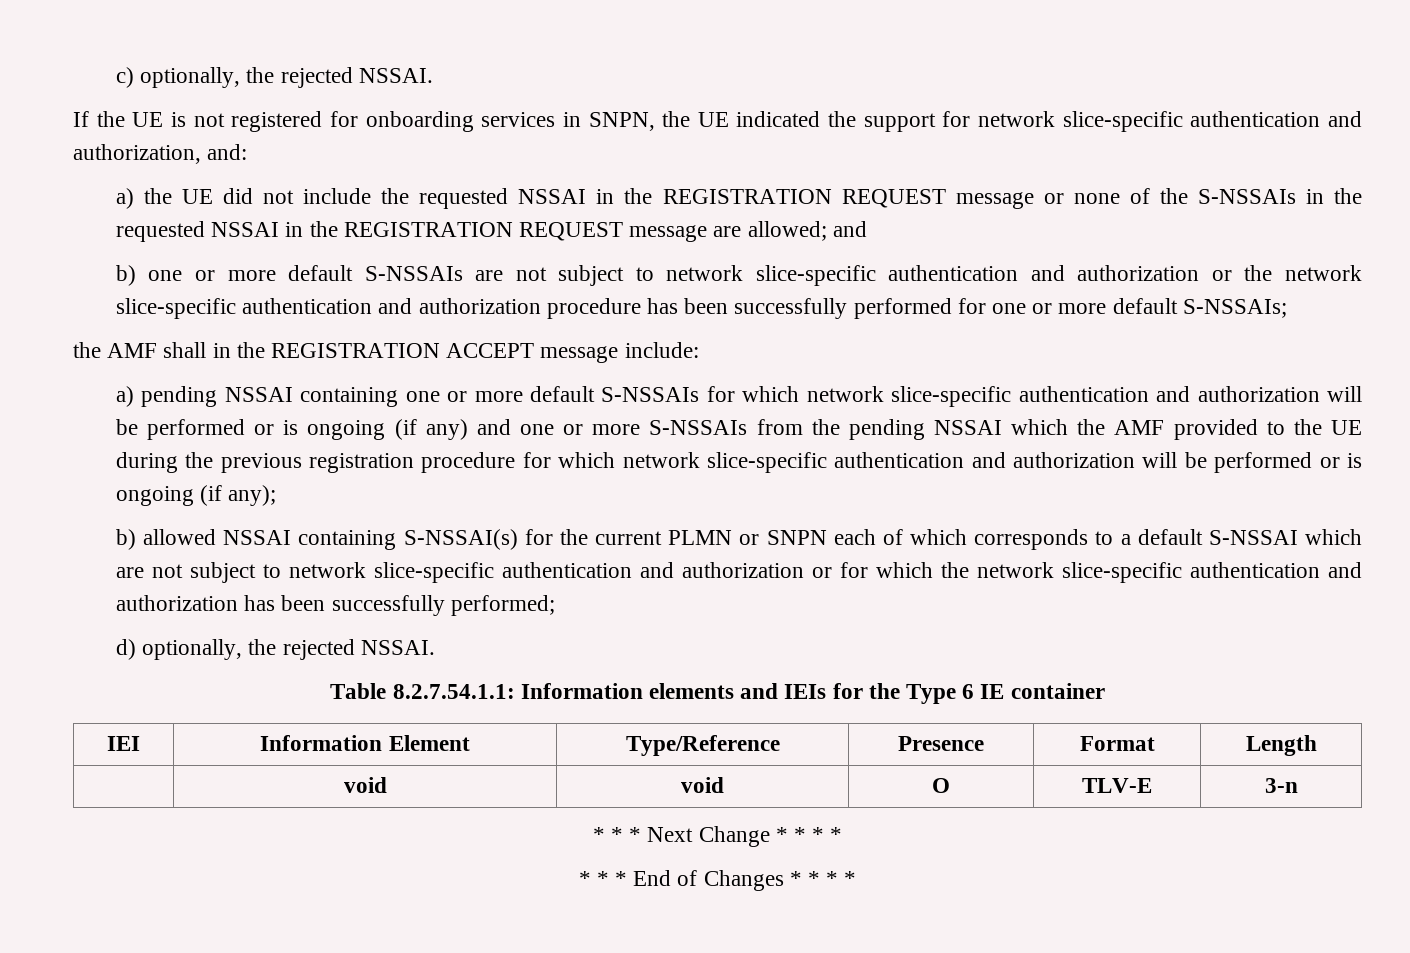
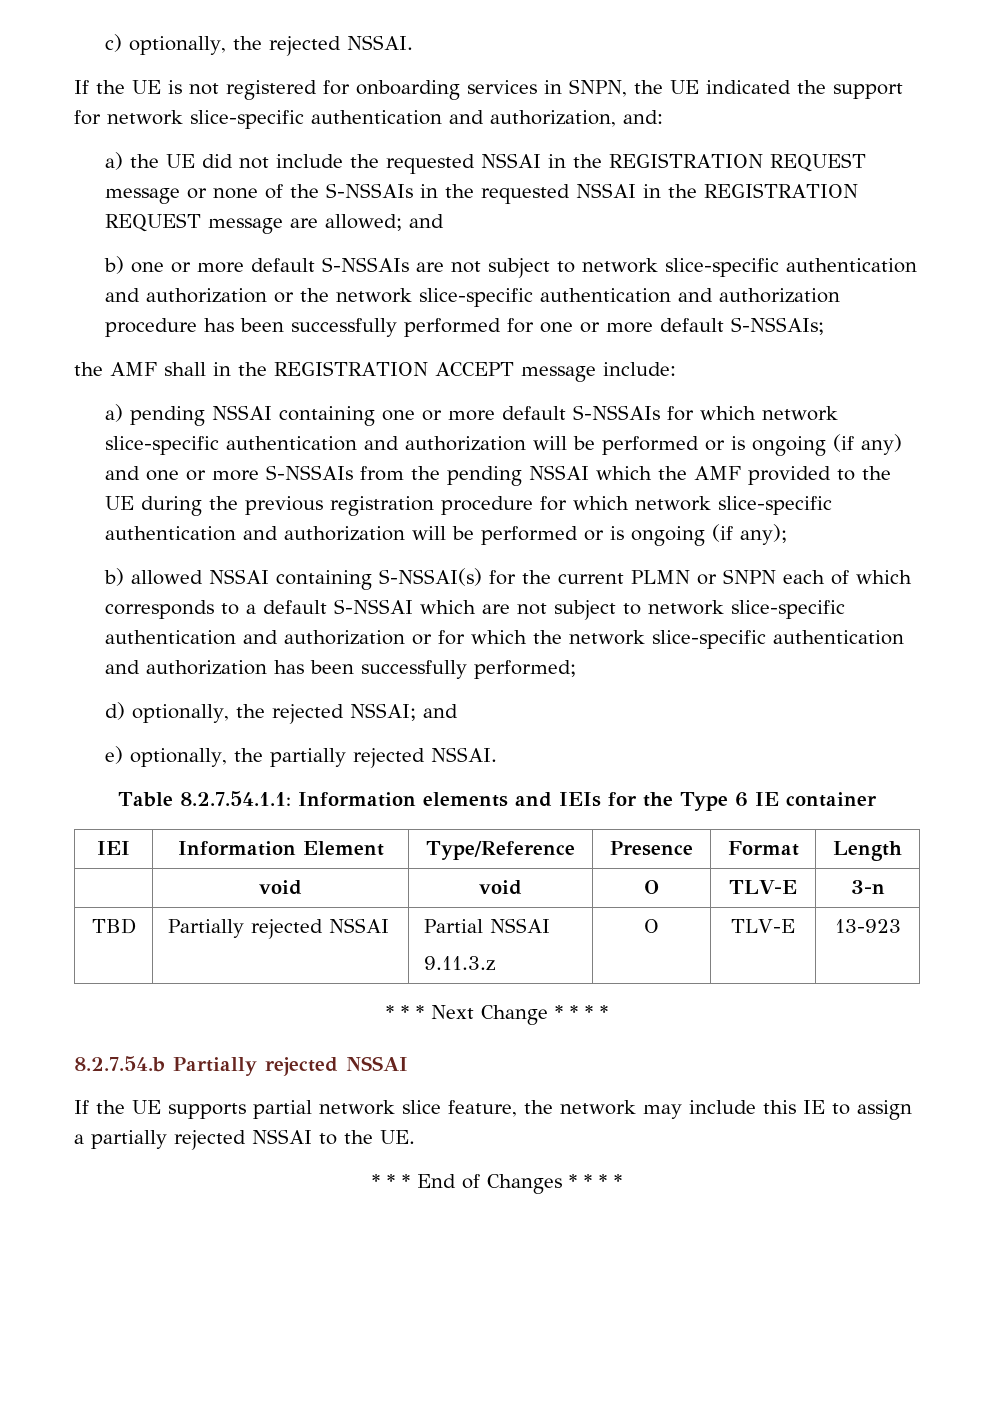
- d) optionally, the rejected NSSAI.
+ d) optionally, the rejected NSSAI; and
+ e) optionally, the partially rejected NSSAI.
+ TBD | Partially rejected NSSAI | Partial NSSAI
+ 9.11.3.z | O | TLV-E | 13-923
+ 8.2.7.54.b Partially rejected NSSAI
+ If the UE supports partial network slice feature, the network may include this IE to assign a partially rejected NSSAI to the UE.

